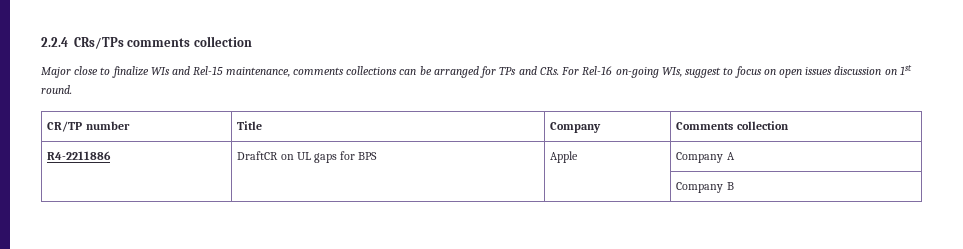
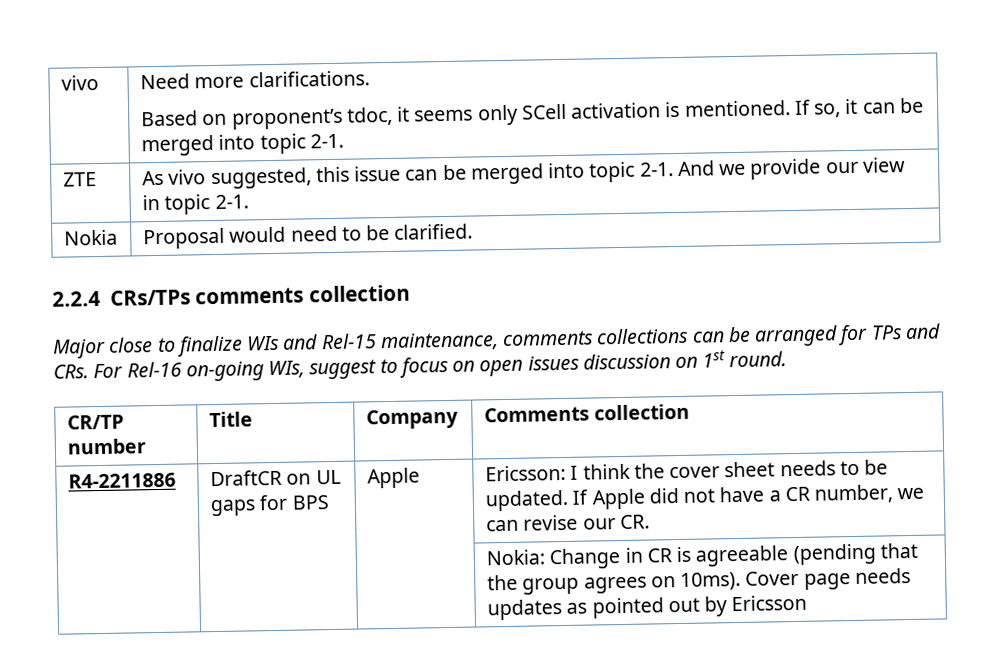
+ vivo | Need more clarifications.
+ Based on proponent’s tdoc, it seems only SCell activation is mentioned. If so, it can be merged into topic 2-1.
+ ZTE | As vivo suggested, this issue can be merged into topic 2-1. And we provide our view in topic 2-1.
+ Nokia | Proposal would need to be clarified.
- R4-2211886 | DraftCR on UL gaps for BPS | Apple | Company A
- | | | Company B
+ R4-2211886 | DraftCR on UL gaps for BPS | Apple | Ericsson: I think the cover sheet needs to be updated. If Apple did not have a CR number, we can revise our CR.
+ | | | Nokia: Change in CR is agreeable (pending that the group agrees on 10ms). Cover page needs updates as pointed out by Ericsson

